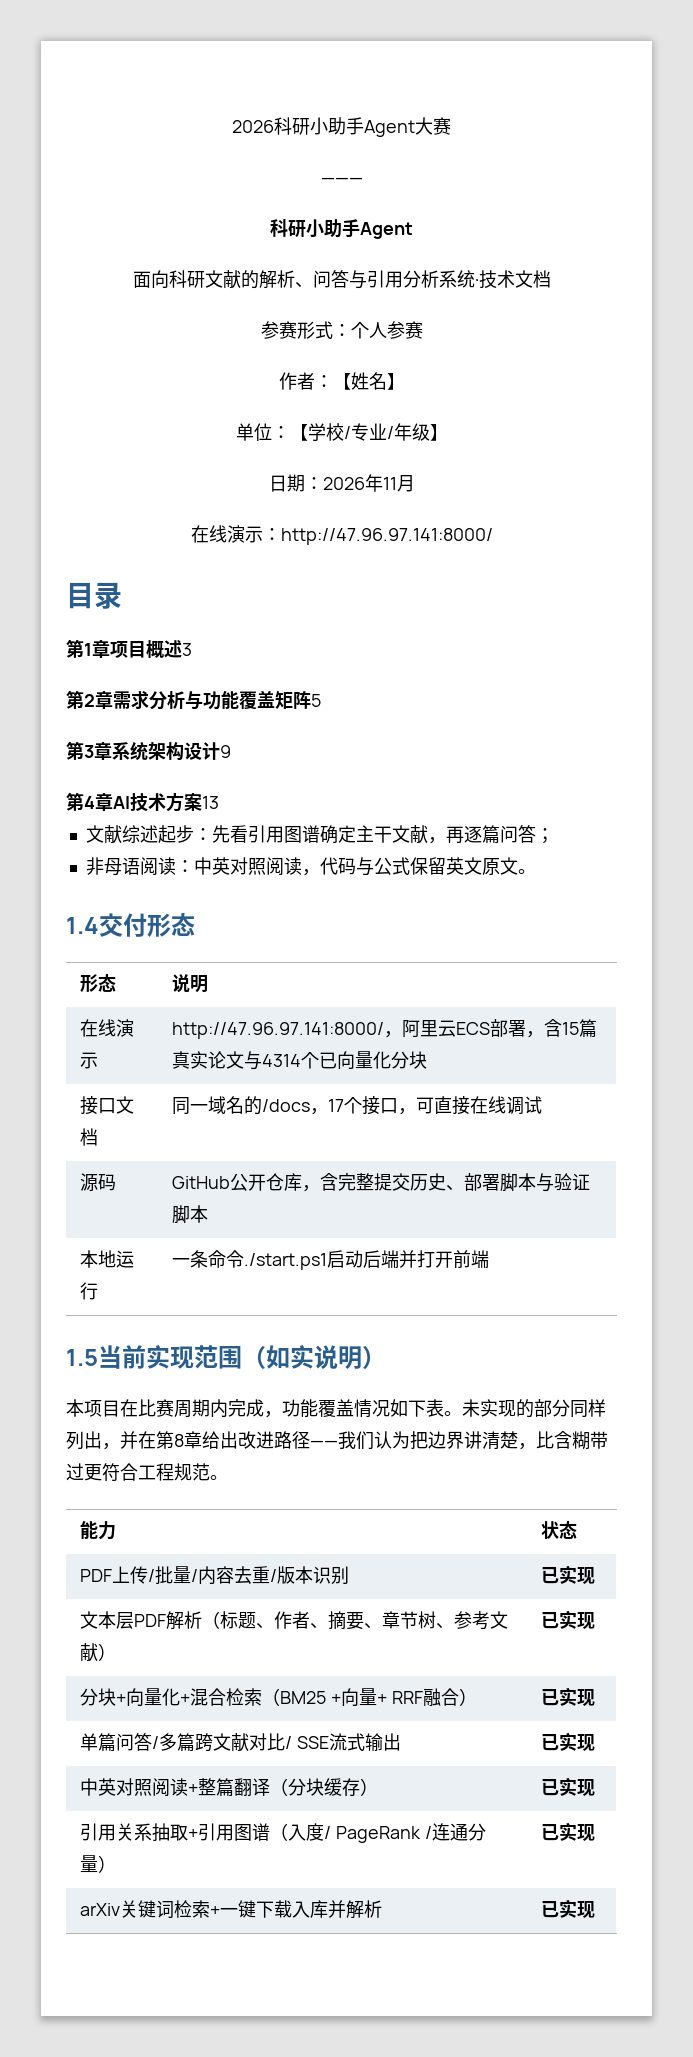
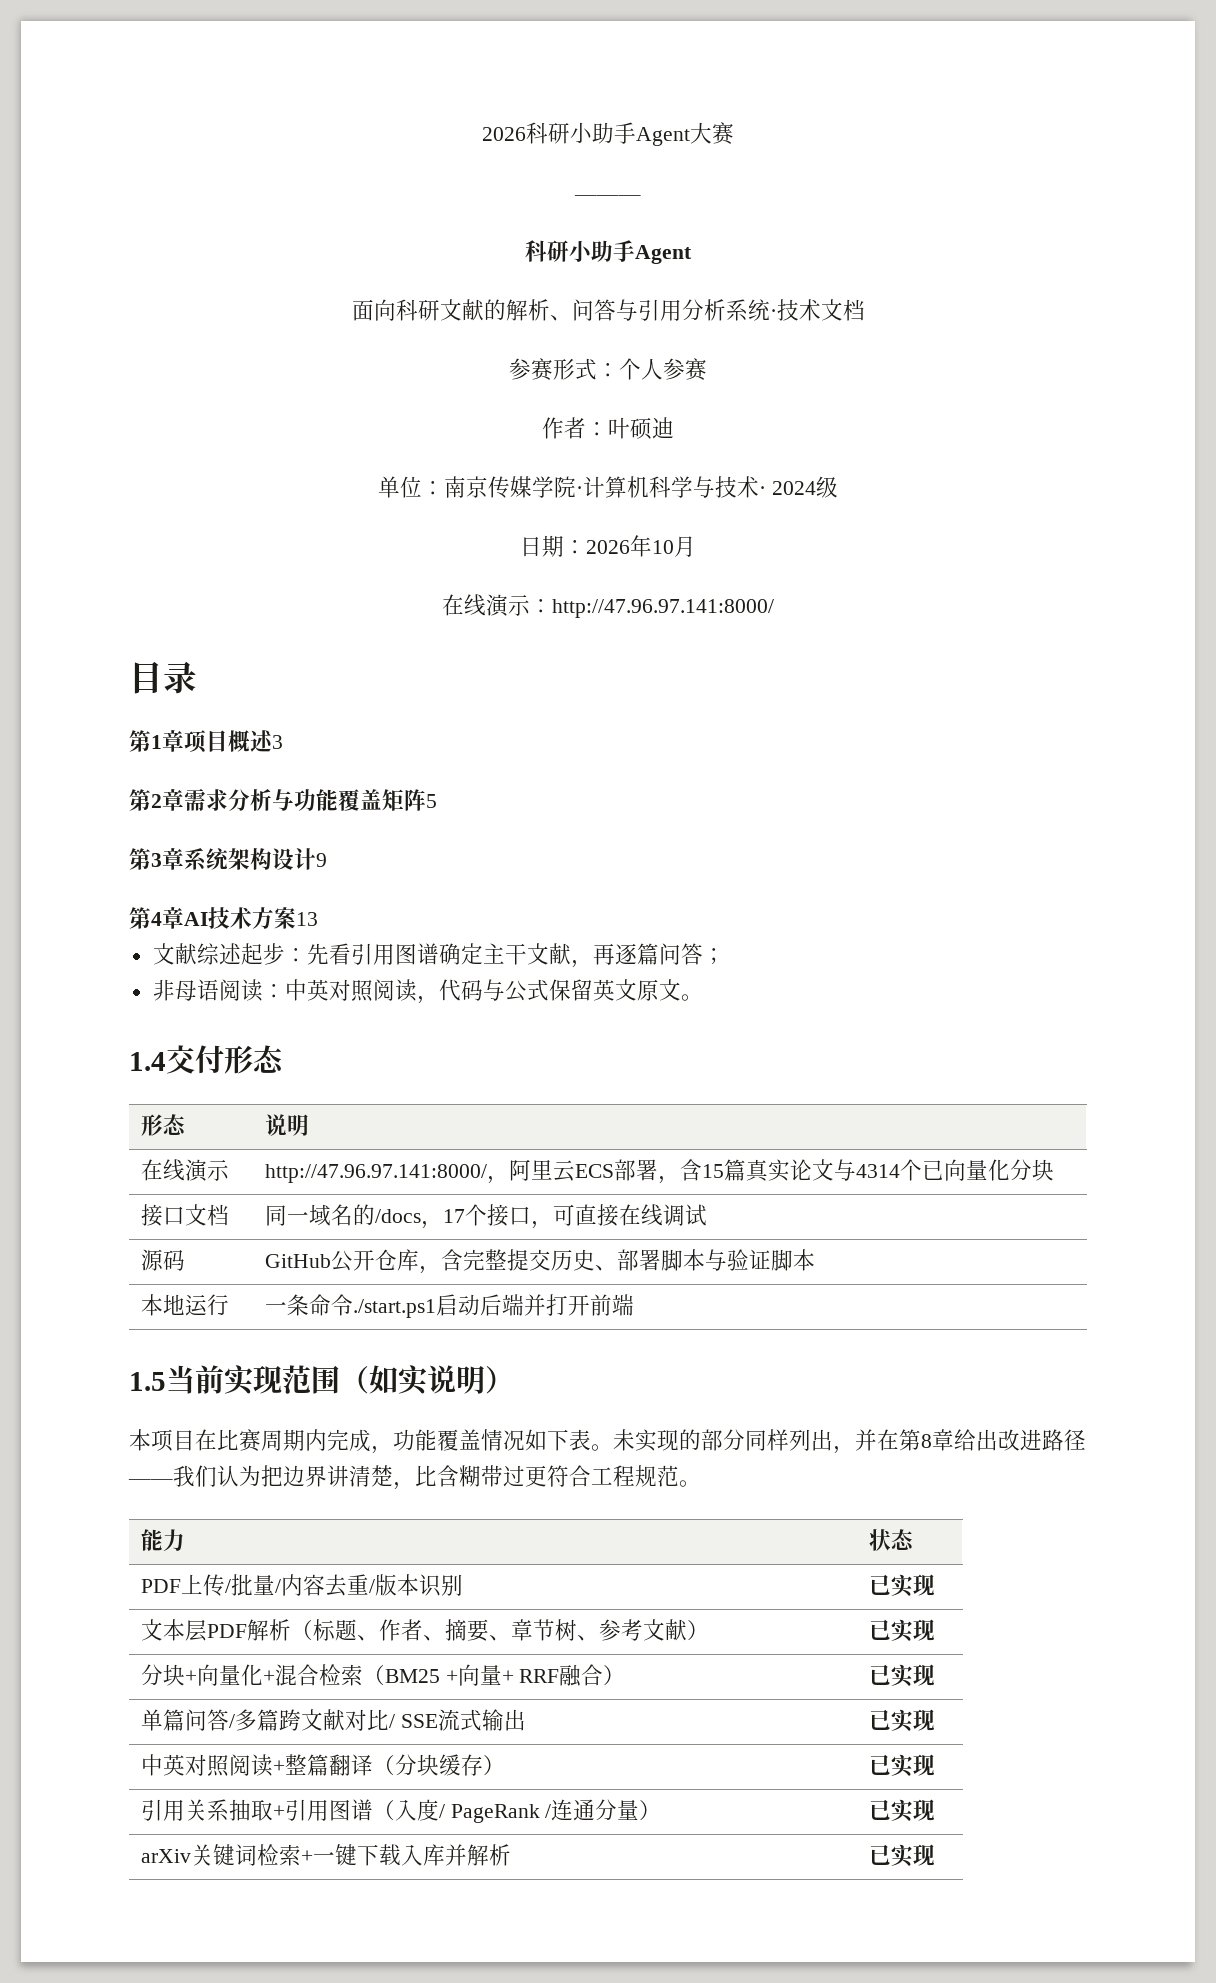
- 作者：【姓名】
+ 作者：叶硕迪
- 单位：【学校/专业/年级】
+ 单位：南京传媒学院·计算机科学与技术· 2024级
- 日期：2026年11月
+ 日期：2026年10月

